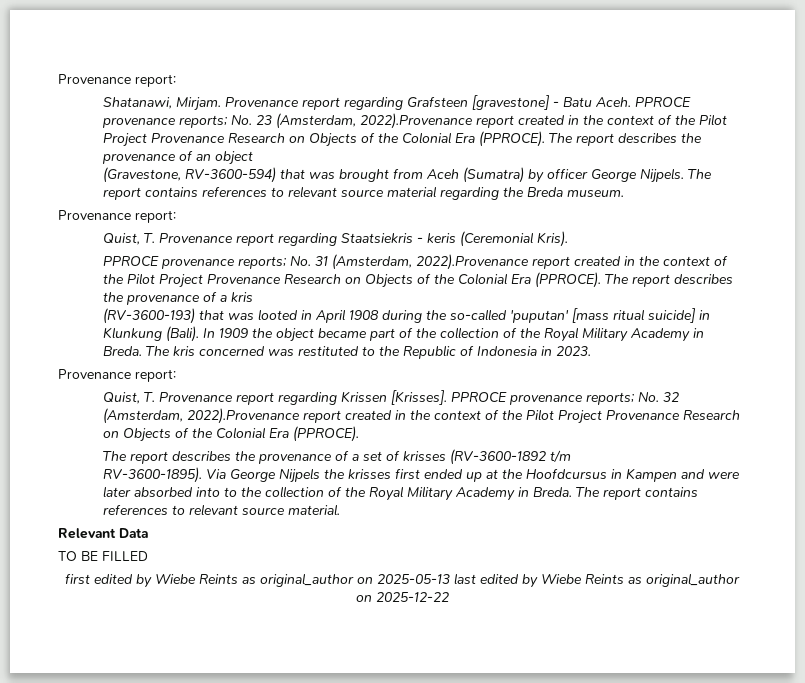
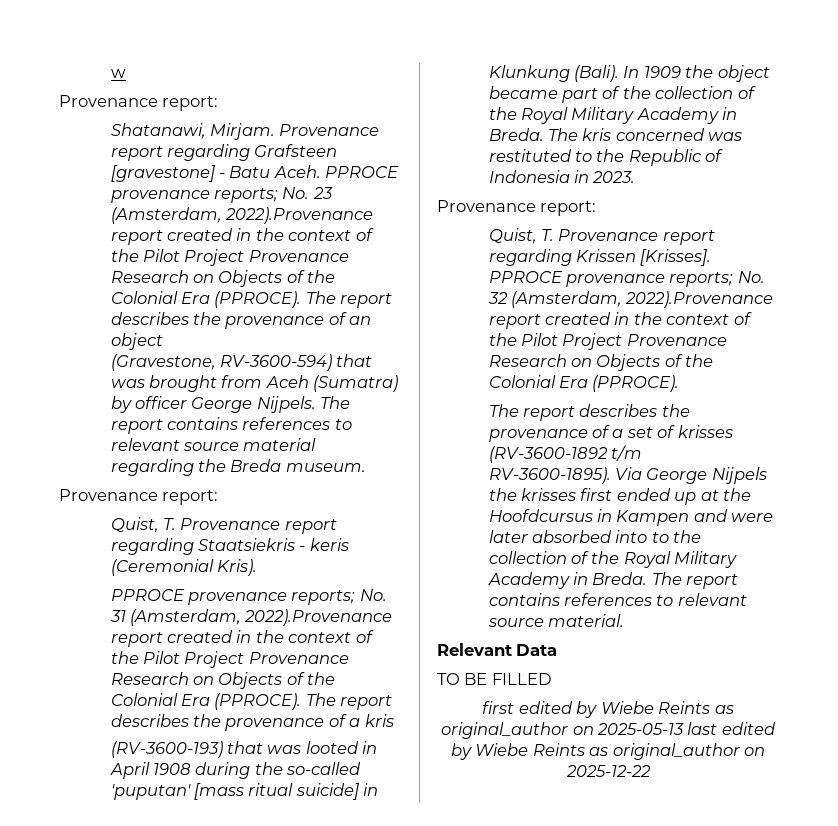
+ w

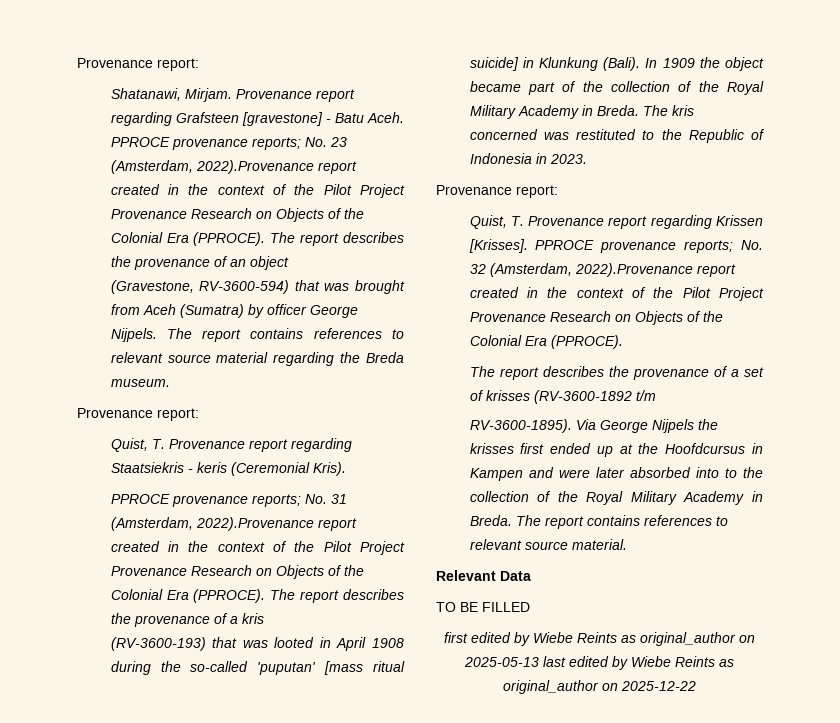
- w

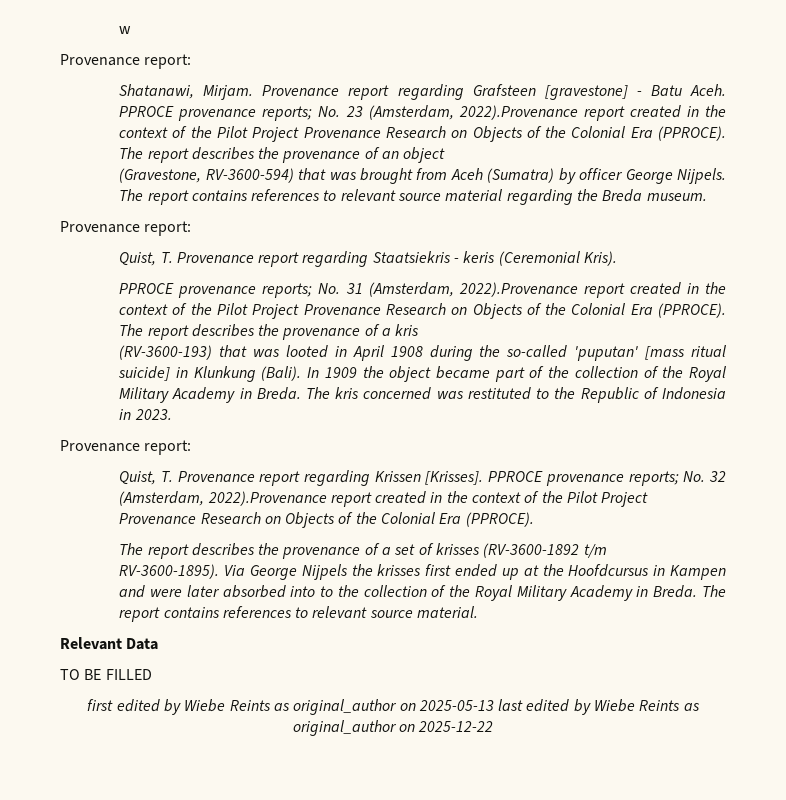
+ w

